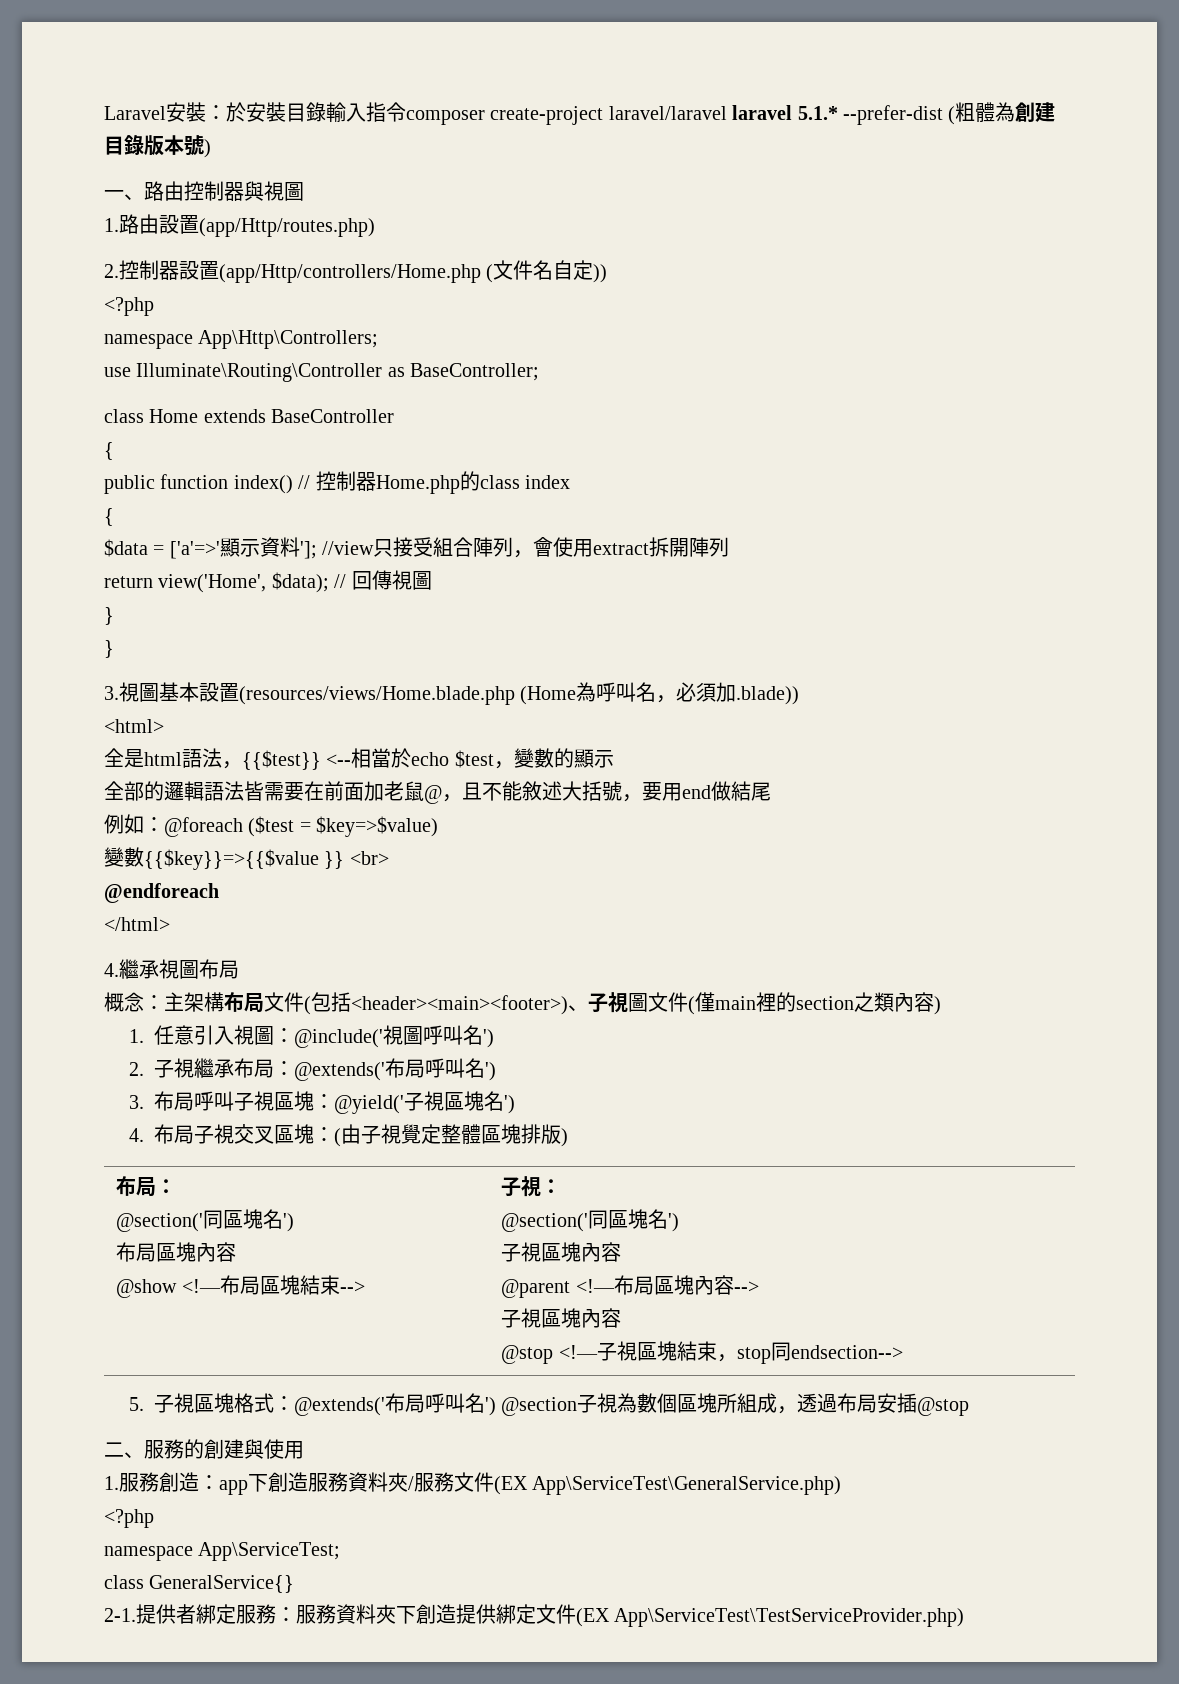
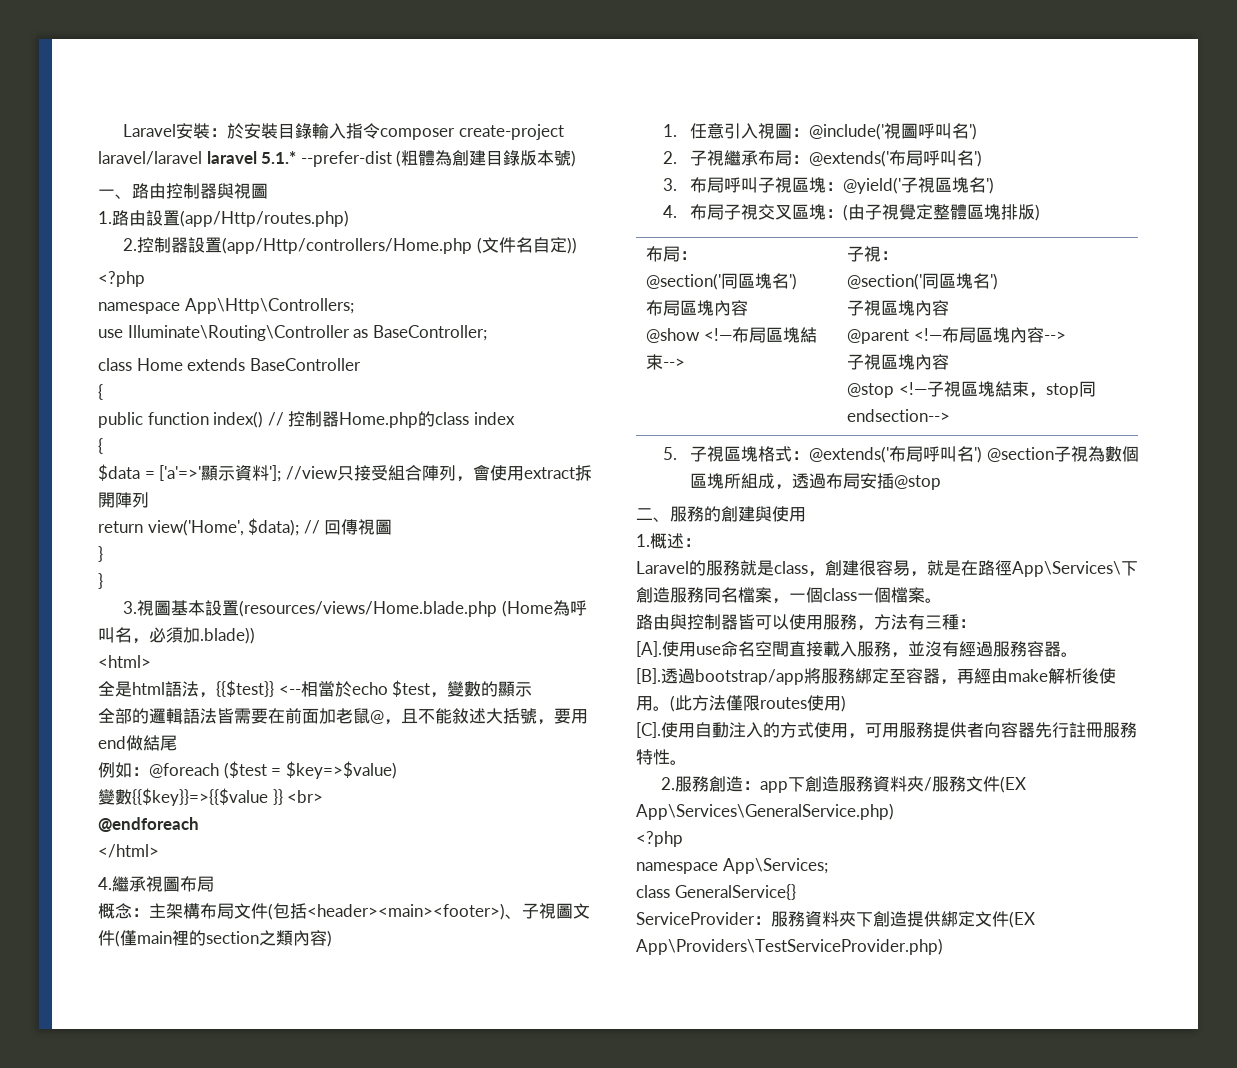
- 1.服務創造：app下創造服務資料夾/服務文件(EX App\ServiceTest\GeneralService.php)
+ 1.概述：
+ Laravel的服務就是class，創建很容易，就是在路徑App\Services\下創造服務同名檔案，一個class一個檔案。
+ 路由與控制器皆可以使用服務，方法有三種：
+ [A].使用use命名空間直接載入服務，並沒有經過服務容器。
+ [B].透過bootstrap/app將服務綁定至容器，再經由make解析後使用。(此方法僅限routes使用)
+ [C].使用自動注入的方式使用，可用服務提供者向容器先行註冊服務特性。
+ 2.服務創造：app下創造服務資料夾/服務文件(EX App\Services\GeneralService.php)
  <?php
- namespace App\ServiceTest;
+ namespace App\Services;
- 2-1.提供者綁定服務：服務資料夾下創造提供綁定文件(EX App\ServiceTest\TestServiceProvider.php)
+ ServiceProvider：服務資料夾下創造提供綁定文件(EX App\Providers\TestServiceProvider.php)

